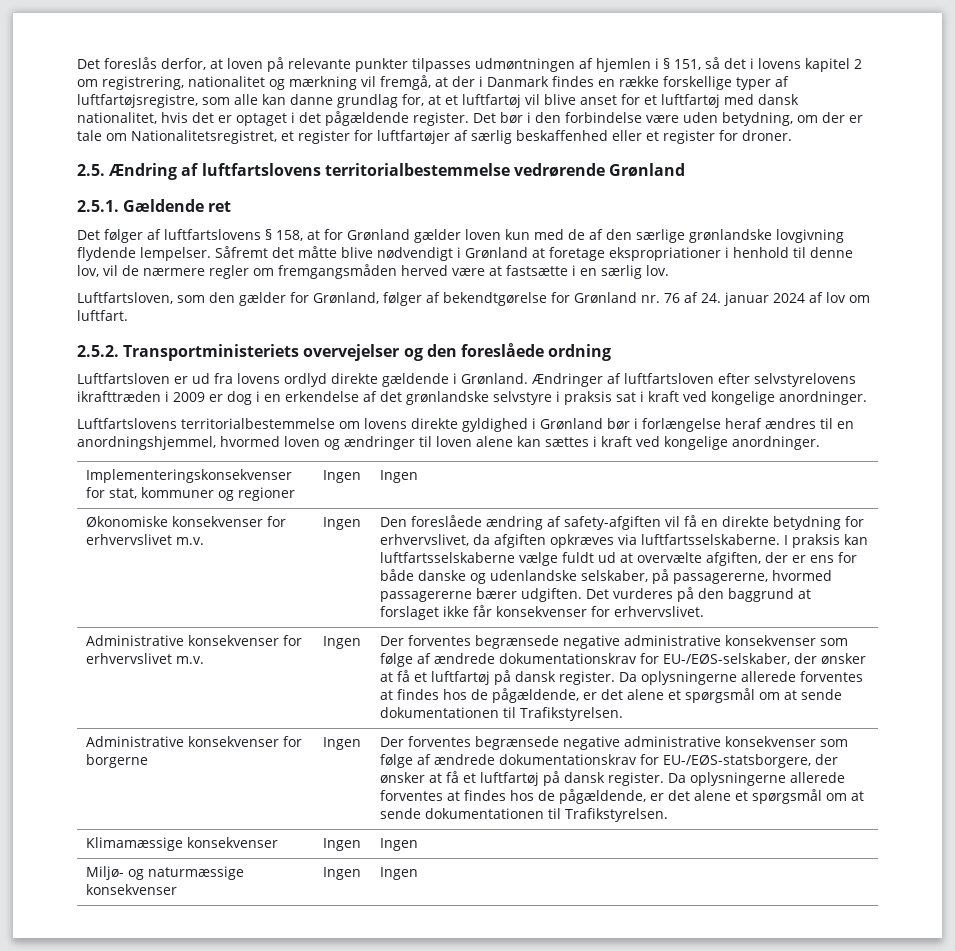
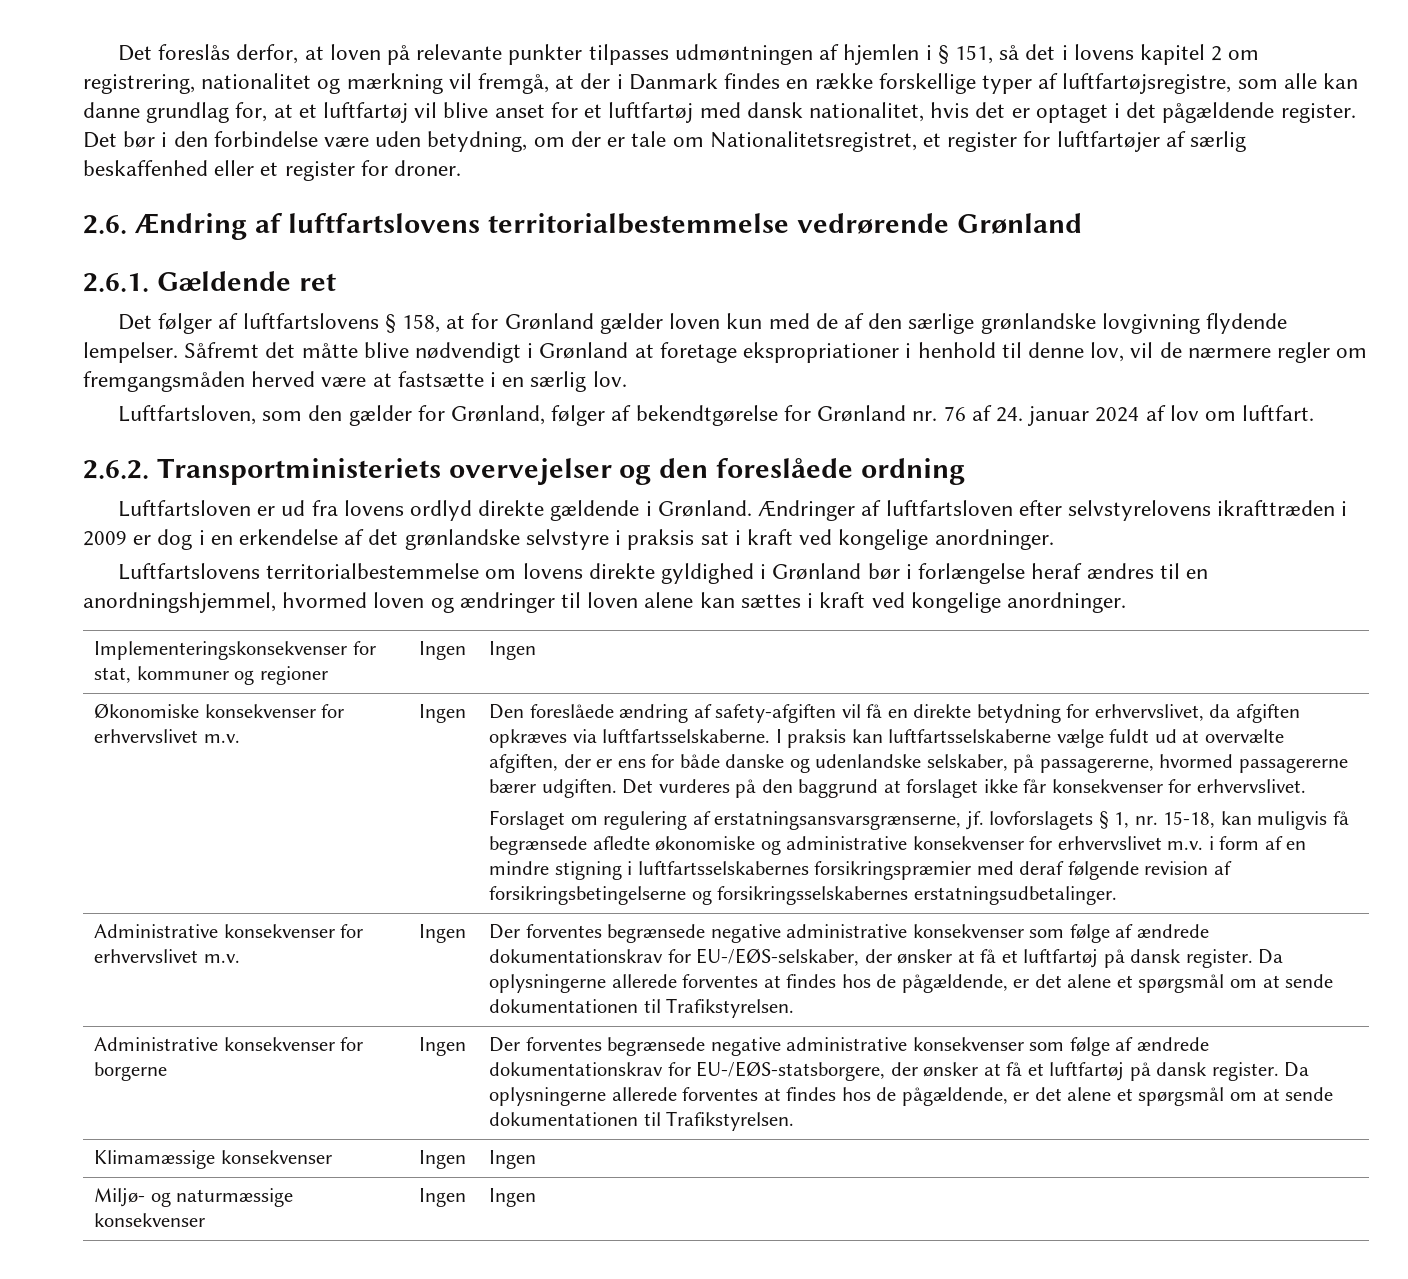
- 2.5. Ændring af luftfartslovens territorialbestemmelse vedrørende Grønland
+ 2.6. Ændring af luftfartslovens territorialbestemmelse vedrørende Grønland
- 2.5.1. Gældende ret
+ 2.6.1. Gældende ret
- 2.5.2. Transportministeriets overvejelser og den foreslåede ordning
+ 2.6.2. Transportministeriets overvejelser og den foreslåede ordning
+ Forslaget om regulering af erstatningsansvarsgrænserne, jf. lovforslagets § 1, nr. 15-18, kan muligvis få begrænsede afledte økonomiske og administrative konsekvenser for erhvervslivet m.v. i form af en mindre stigning i luftfartsselskabernes forsikringspræmier med deraf følgende revision af forsikringsbetingelserne og forsikringsselskabernes erstatningsudbetalinger.

